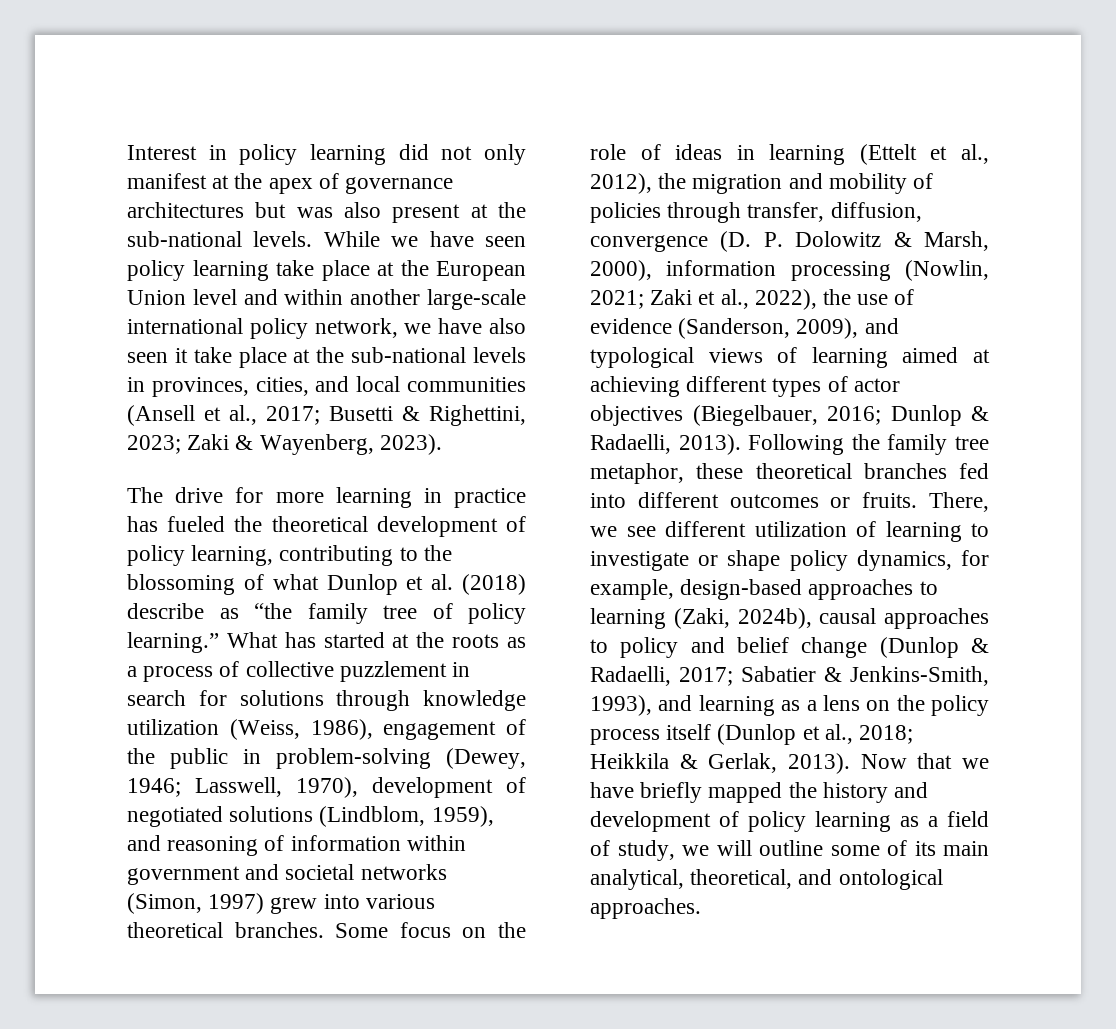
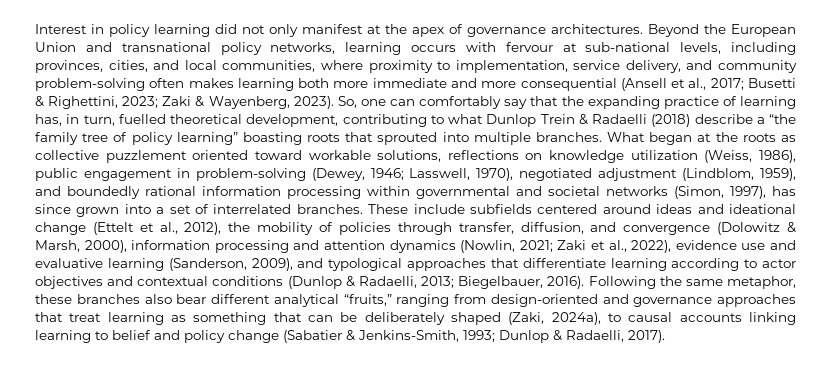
- Interest in policy learning did not only manifest at the apex of governance architectures but was also present at the sub-national levels. While we have seen policy learning take place at the European Union level and within another large-scale international policy network, we have also seen it take place at the sub-national levels in provinces, cities, and local communities (Ansell et al., 2017; Busetti & Righettini, 2023; Zaki & Wayenberg, 2023).
- The drive for more learning in practice has fueled the theoretical development of policy learning, contributing to the blossoming of what Dunlop et al. (2018) describe as “the family tree of policy learning.” What has started at the roots as a process of collective puzzlement in search for solutions through knowledge utilization (Weiss, 1986), engagement of the public in problem-solving (Dewey, 1946; Lasswell, 1970), development of negotiated solutions (Lindblom, 1959), and reasoning of information within government and societal networks (Simon, 1997) grew into various theoretical branches. Some focus on the role of ideas in learning (Ettelt et al., 2012), the migration and mobility of policies through transfer, diffusion, convergence (D. P. Dolowitz & Marsh, 2000), information processing (Nowlin, 2021; Zaki et al., 2022), the use of evidence (Sanderson, 2009), and typological views of learning aimed at achieving different types of actor objectives (Biegelbauer, 2016; Dunlop & Radaelli, 2013). Following the family tree metaphor, these theoretical branches fed into different outcomes or fruits. There, we see different utilization of learning to investigate or shape policy dynamics, for example, design-based approaches to learning (Zaki, 2024b), causal approaches to policy and belief change (Dunlop & Radaelli, 2017; Sabatier & Jenkins-Smith, 1993), and learning as a lens on the policy process itself (Dunlop et al., 2018; Heikkila & Gerlak, 2013). Now that we have briefly mapped the history and development of policy learning as a field of study, we will outline some of its main analytical, theoretical, and ontological approaches.
+ Interest in policy learning did not only manifest at the apex of governance architectures. Beyond the European Union and transnational policy networks, learning occurs with fervour at sub-national levels, including provinces, cities, and local communities, where proximity to implementation, service delivery, and community problem-solving often makes learning both more immediate and more consequential (Ansell et al., 2017; Busetti & Righettini, 2023; Zaki & Wayenberg, 2023). So, one can comfortably say that the expanding practice of learning has, in turn, fuelled theoretical development, contributing to what Dunlop Trein & Radaelli (2018) describe a “the family tree of policy learning” boasting roots that sprouted into multiple branches. What began at the roots as collective puzzlement oriented toward workable solutions, reflections on knowledge utilization (Weiss, 1986), public engagement in problem-solving (Dewey, 1946; Lasswell, 1970), negotiated adjustment (Lindblom, 1959), and boundedly rational information processing within governmental and societal networks (Simon, 1997), has since grown into a set of interrelated branches. These include subfields centered around ideas and ideational change (Ettelt et al., 2012), the mobility of policies through transfer, diffusion, and convergence (Dolowitz & Marsh, 2000), information processing and attention dynamics (Nowlin, 2021; Zaki et al., 2022), evidence use and evaluative learning (Sanderson, 2009), and typological approaches that differentiate learning according to actor objectives and contextual conditions (Dunlop & Radaelli, 2013; Biegelbauer, 2016). Following the same metaphor, these branches also bear different analytical “fruits,” ranging from design-oriented and governance approaches that treat learning as something that can be deliberately shaped (Zaki, 2024a), to causal accounts linking learning to belief and policy change (Sabatier & Jenkins-Smith, 1993; Dunlop & Radaelli, 2017).

